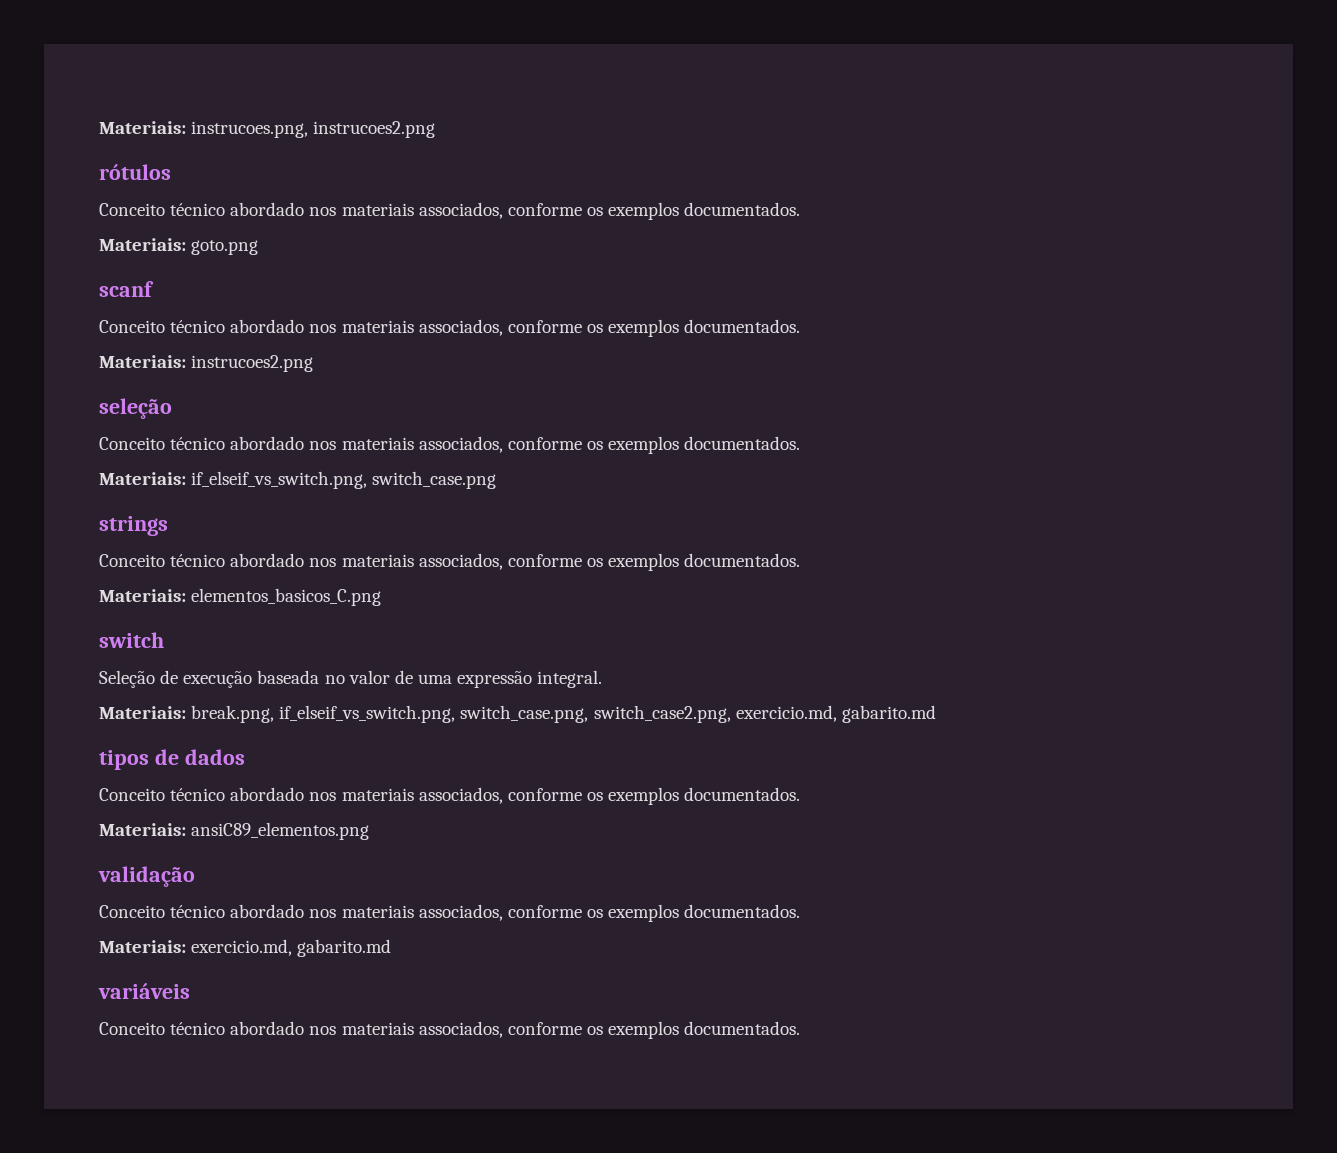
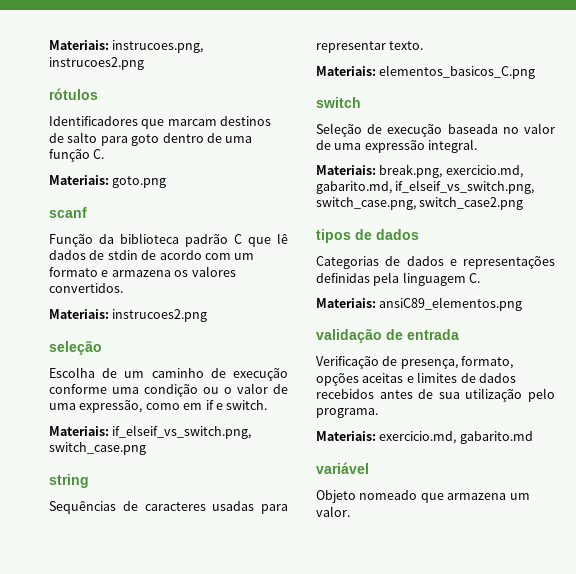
  rótulos
- Conceito técnico abordado nos materiais associados, conforme os exemplos documentados.
+ Identificadores que marcam destinos de salto para goto dentro de uma função C.
  Materiais: goto.png
  scanf
- Conceito técnico abordado nos materiais associados, conforme os exemplos documentados.
+ Função da biblioteca padrão C que lê dados de stdin de acordo com um formato e armazena os valores convertidos.
  Materiais: instrucoes2.png
  seleção
- Conceito técnico abordado nos materiais associados, conforme os exemplos documentados.
+ Escolha de um caminho de execução conforme uma condição ou o valor de uma expressão, como em if e switch.
  Materiais: if_elseif_vs_switch.png, switch_case.png
- strings
- Conceito técnico abordado nos materiais associados, conforme os exemplos documentados.
+ string
+ Sequências de caracteres usadas para representar texto.
- Materiais: break.png, if_elseif_vs_switch.png, switch_case.png, switch_case2.png, exercicio.md, gabarito.md
+ Materiais: break.png, exercicio.md, gabarito.md, if_elseif_vs_switch.png, switch_case.png, switch_case2.png
  tipos de dados
- Conceito técnico abordado nos materiais associados, conforme os exemplos documentados.
+ Categorias de dados e representações definidas pela linguagem C.
  Materiais: ansiC89_elementos.png
- validação
- Conceito técnico abordado nos materiais associados, conforme os exemplos documentados.
+ validação de entrada
+ Verificação de presença, formato, opções aceitas e limites de dados recebidos antes de sua utilização pelo programa.
  Materiais: exercicio.md, gabarito.md
- variáveis
- Conceito técnico abordado nos materiais associados, conforme os exemplos documentados.
+ variável
+ Objeto nomeado que armazena um valor.

